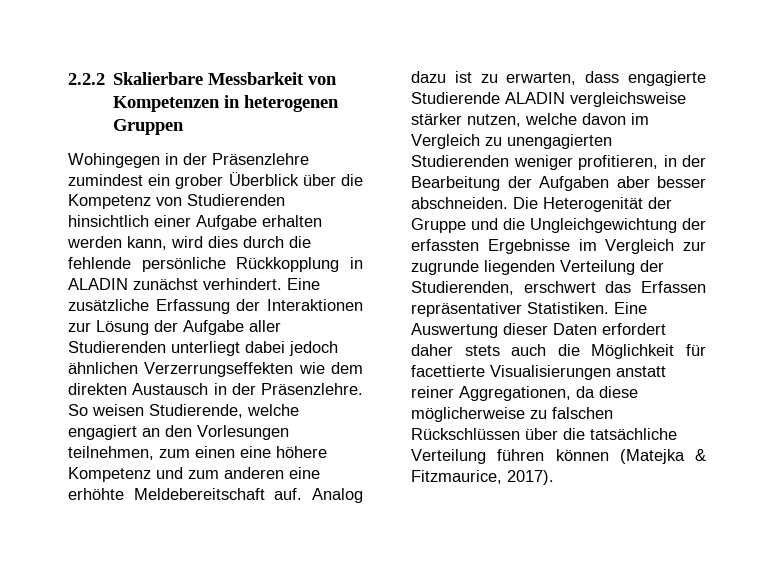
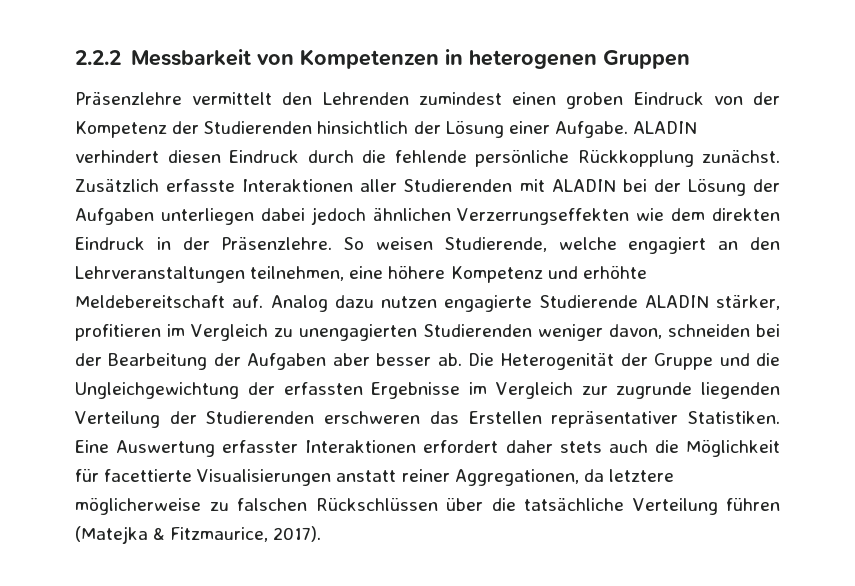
- 2.2.2 Skalierbare Messbarkeit von Kompetenzen in heterogenen Gruppen
+ 2.2.2 Messbarkeit von Kompetenzen in heterogenen Gruppen
- Wohingegen in der Präsenzlehre zumindest ein grober Überblick über die Kompetenz von Studierenden hinsichtlich einer Aufgabe erhalten werden kann, wird dies durch die fehlende persönliche Rückkopplung in ALADIN zunächst verhindert. Eine zusätzliche Erfassung der Interaktionen zur Lösung der Aufgabe aller Studierenden unterliegt dabei jedoch ähnlichen Verzerrungseffekten wie dem direkten Austausch in der Präsenzlehre.
+ Präsenzlehre vermittelt den Lehrenden zumindest einen groben Eindruck von der Kompetenz der Studierenden hinsichtlich der Lösung einer Aufgabe. ALADIN verhindert diesen Eindruck durch die fehlende persönliche Rückkopplung zunächst. Zusätzlich erfasste Interaktionen aller Studierenden mit ALADIN bei der Lösung der Aufgaben unterliegen dabei jedoch ähnlichen Verzerrungseffekten wie dem direkten Eindruck in der Präsenzlehre.
- So weisen Studierende, welche engagiert an den Vorlesungen teilnehmen, zum einen eine höhere Kompetenz und zum anderen eine erhöhte Meldebereitschaft auf.
+ So weisen Studierende, welche engagiert an den Lehrveranstaltungen teilnehmen, eine höhere Kompetenz und erhöhte Meldebereitschaft auf.
- Analog dazu ist zu erwarten, dass engagierte Studierende ALADIN vergleichsweise stärker nutzen, welche davon im Vergleich zu unengagierten Studierenden weniger profitieren, in der Bearbeitung der Aufgaben aber besser abschneiden.
+ Analog dazu nutzen engagierte Studierende ALADIN stärker, profitieren im Vergleich zu unengagierten Studierenden weniger davon, schneiden bei der Bearbeitung der Aufgaben aber besser ab.
- Die Heterogenität der Gruppe und die Ungleichgewichtung der erfassten Ergebnisse im Vergleich zur zugrunde liegenden Verteilung der Studierenden, erschwert das Erfassen repräsentativer Statistiken.
+ Die Heterogenität der Gruppe und die Ungleichgewichtung der erfassten Ergebnisse im Vergleich zur zugrunde liegenden Verteilung der Studierenden erschweren das Erstellen repräsentativer Statistiken.
- Eine Auswertung dieser Daten erfordert daher stets auch die Möglichkeit für facettierte Visualisierungen anstatt reiner Aggregationen, da diese möglicherweise zu falschen Rückschlüssen über die tatsächliche Verteilung führen können (Matejka & Fitzmaurice, 2017).
+ Eine Auswertung erfasster Interaktionen erfordert daher stets auch die Möglichkeit für facettierte Visualisierungen anstatt reiner Aggregationen, da letztere möglicherweise zu falschen Rückschlüssen über die tatsächliche Verteilung führen (Matejka & Fitzmaurice, 2017).

